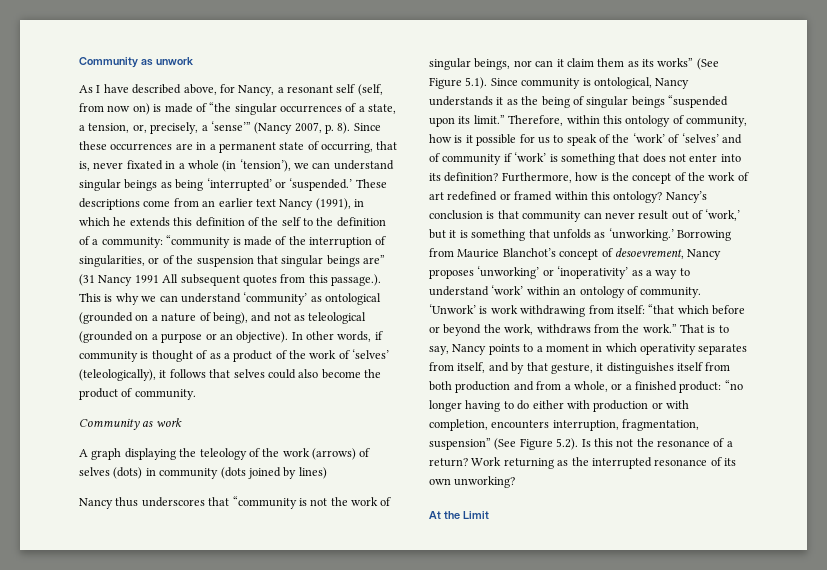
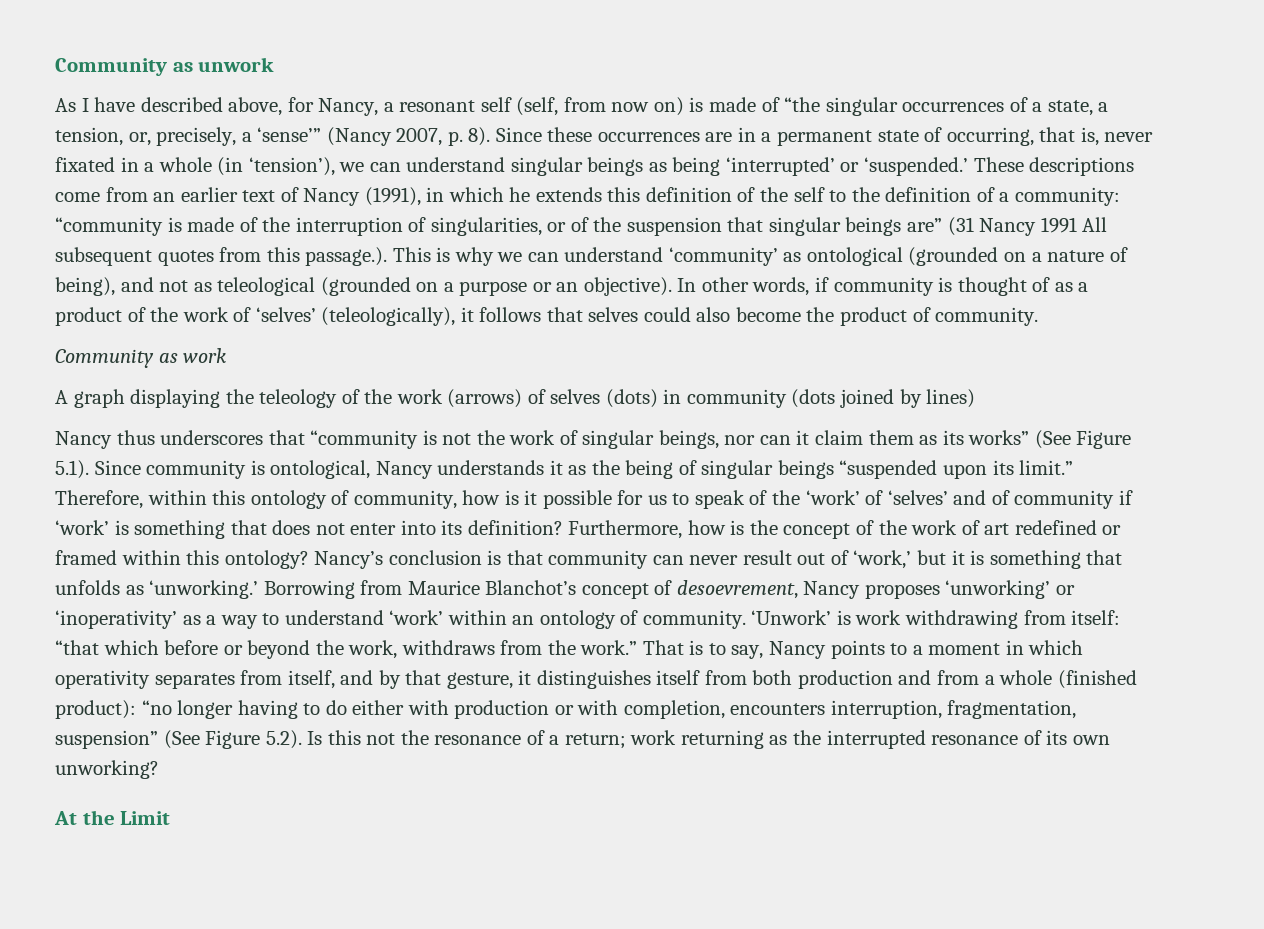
- These descriptions come from an earlier text Nancy (1991), in which he extends this definition of the self to the definition of a community:
+ These descriptions come from an earlier text of Nancy (1991), in which he extends this definition of the self to the definition of a community:
- That is to say, Nancy points to a moment in which operativity separates from itself, and by that gesture, it distinguishes itself from both production and from a whole, or a finished product:
+ That is to say, Nancy points to a moment in which operativity separates from itself, and by that gesture, it distinguishes itself from both production and from a whole (finished product):
- “no longer having to do either with production or with completion, encounters interruption, fragmentation, suspension” (See Figure 5.2). Is this not the resonance of a return? Work returning as the interrupted resonance of its own unworking?
+ “no longer having to do either with production or with completion, encounters interruption, fragmentation, suspension” (See Figure 5.2). Is this not the resonance of a return; work returning as the interrupted resonance of its own unworking?

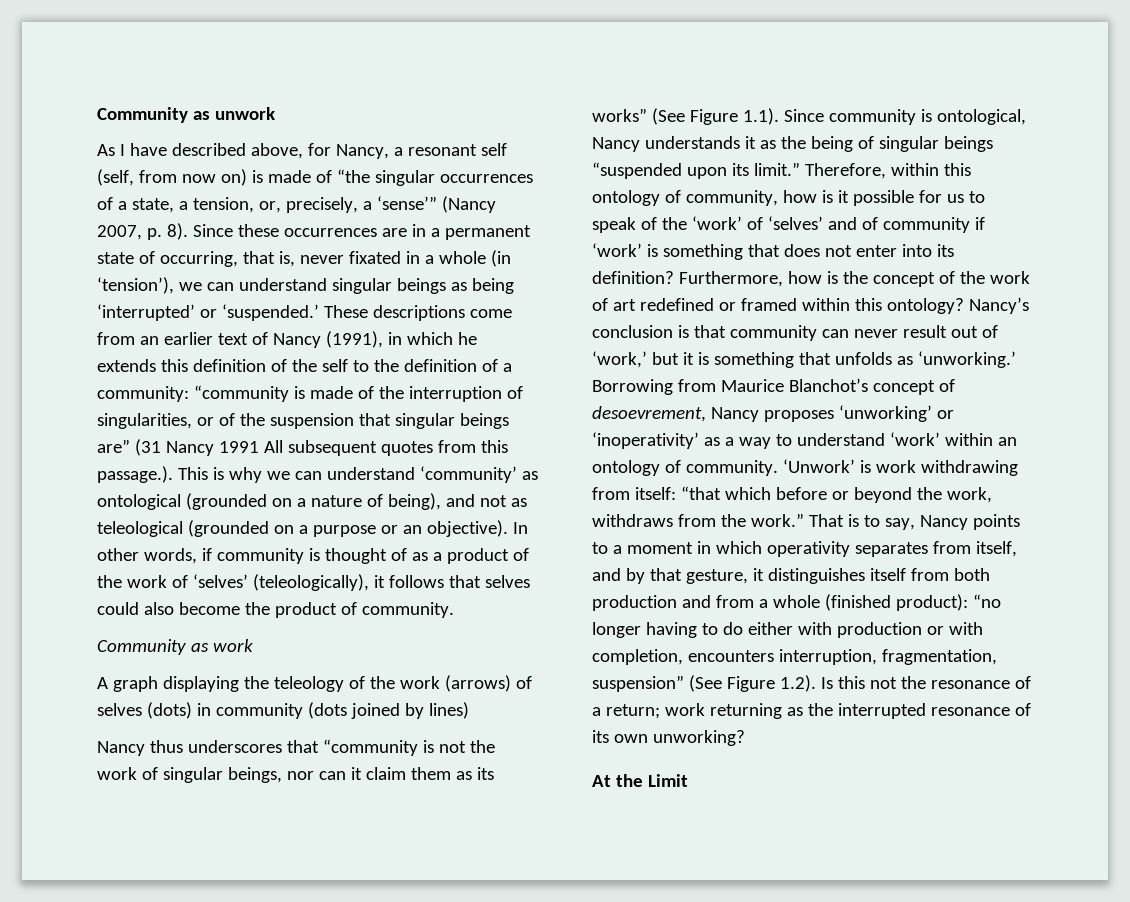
- Nancy thus underscores that “community is not the work of singular beings, nor can it claim them as its works” (See Figure 5.1). Since community is ontological, Nancy understands it as the being of singular beings “suspended upon its limit.”
+ Nancy thus underscores that “community is not the work of singular beings, nor can it claim them as its works” (See Figure 1.1). Since community is ontological, Nancy understands it as the being of singular beings “suspended upon its limit.”
- “no longer having to do either with production or with completion, encounters interruption, fragmentation, suspension” (See Figure 5.2). Is this not the resonance of a return;
+ “no longer having to do either with production or with completion, encounters interruption, fragmentation, suspension” (See Figure 1.2). Is this not the resonance of a return;

